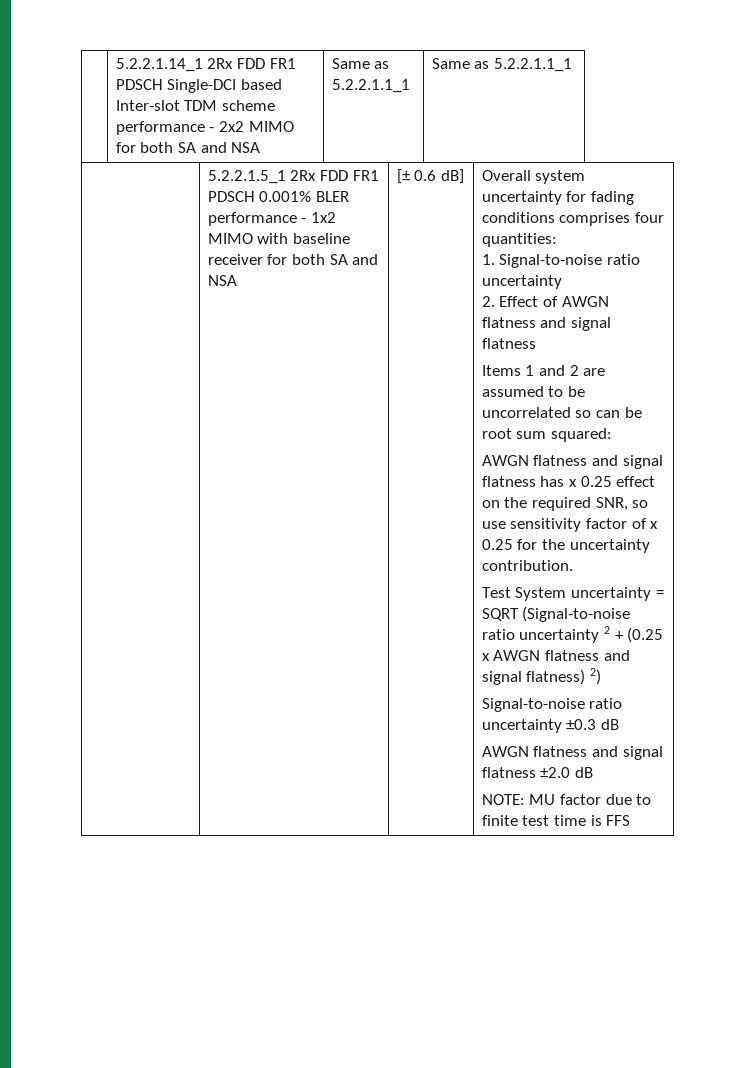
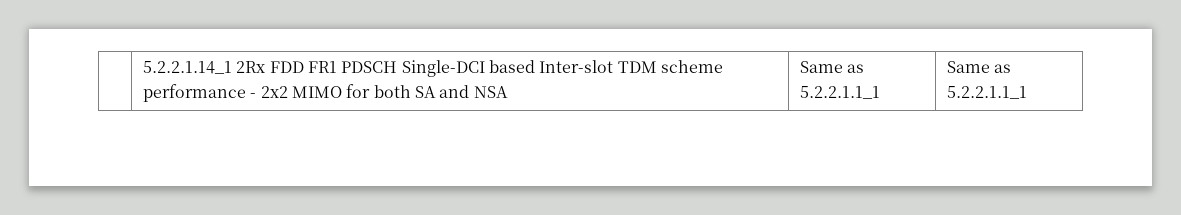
- 5.2.2.1.5_1 2Rx FDD FR1 PDSCH 0.001% BLER performance - 1x2 MIMO with baseline receiver for both SA and NSA | [± 0.6 dB] | Overall system uncertainty for fading conditions comprises four quantities:
- 1. Signal-to-noise ratio uncertainty
- 2. Effect of AWGN flatness and signal flatness
- Items 1 and 2 are assumed to be uncorrelated so can be root sum squared:
- AWGN flatness and signal flatness has x 0.25 effect on the required SNR, so use sensitivity factor of x 0.25 for the uncertainty contribution.
- Test System uncertainty = SQRT (Signal-to-noise ratio uncertainty 2 + (0.25 x AWGN flatness and signal flatness) 2)
- Signal-to-noise ratio uncertainty ±0.3 dB
- AWGN flatness and signal flatness ±2.0 dB
- NOTE: MU factor due to finite test time is FFS

